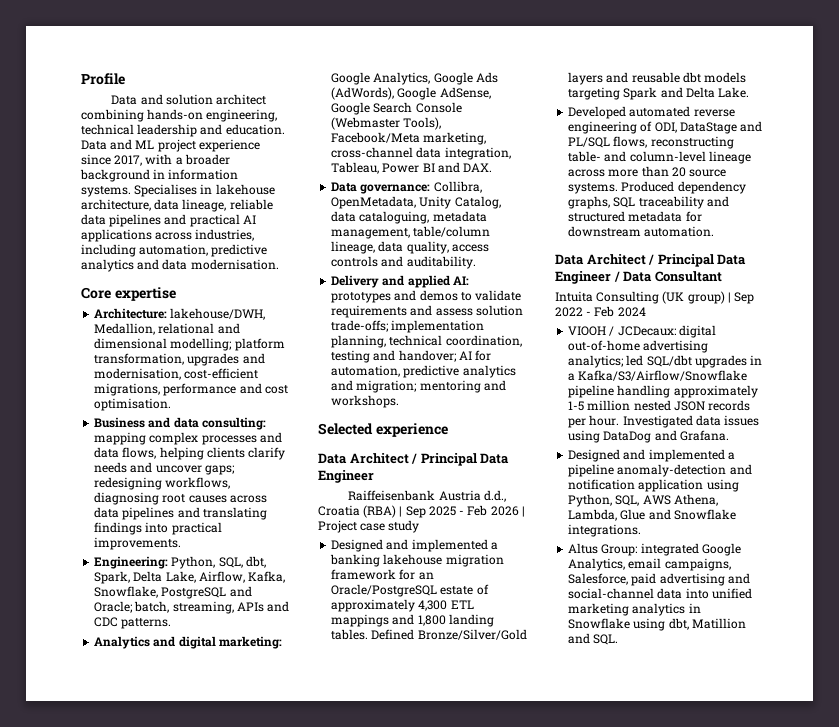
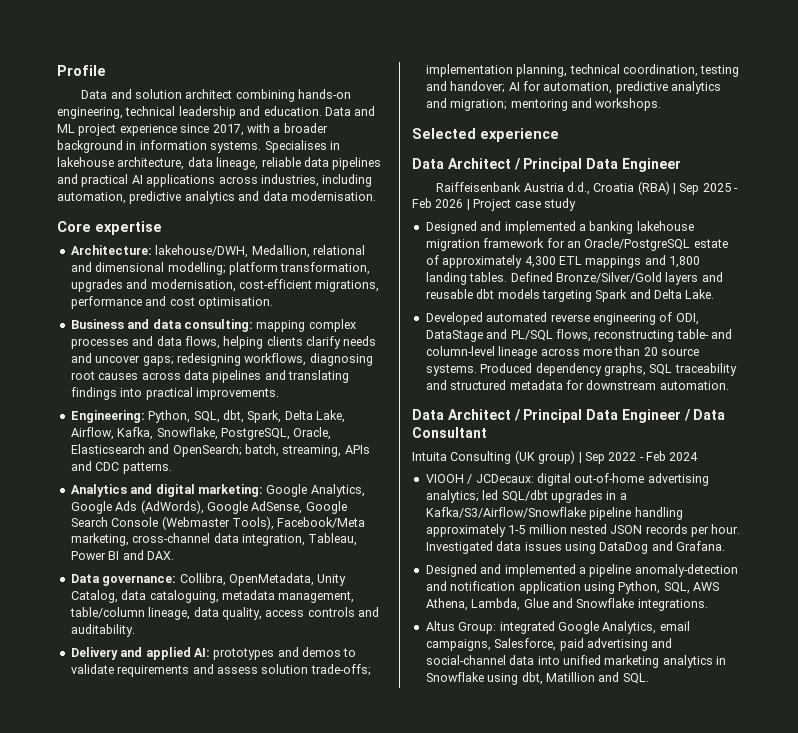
- Engineering: Python, SQL, dbt, Spark, Delta Lake, Airflow, Kafka, Snowflake, PostgreSQL and Oracle; batch, streaming, APIs and CDC patterns.
+ Engineering: Python, SQL, dbt, Spark, Delta Lake, Airflow, Kafka, Snowflake, PostgreSQL, Oracle, Elasticsearch and OpenSearch; batch, streaming, APIs and CDC patterns.

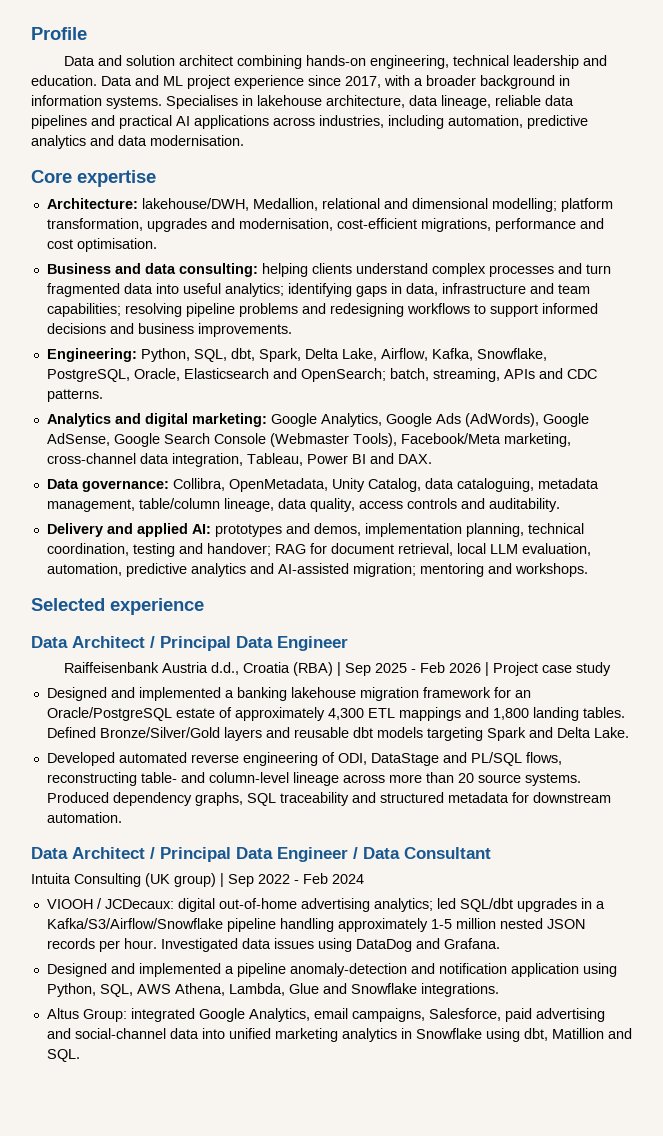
- Business and data consulting: mapping complex processes and data flows, helping clients clarify needs and uncover gaps; redesigning workflows, diagnosing root causes across data pipelines and translating findings into practical improvements.
+ Business and data consulting: helping clients understand complex processes and turn fragmented data into useful analytics; identifying gaps in data, infrastructure and team capabilities; resolving pipeline problems and redesigning workflows to support informed decisions and business improvements.
- Delivery and applied AI: prototypes and demos to validate requirements and assess solution trade-offs; implementation planning, technical coordination, testing and handover; AI for automation, predictive analytics and migration; mentoring and workshops.
+ Delivery and applied AI: prototypes and demos, implementation planning, technical coordination, testing and handover; RAG for document retrieval, local LLM evaluation, automation, predictive analytics and AI-assisted migration; mentoring and workshops.

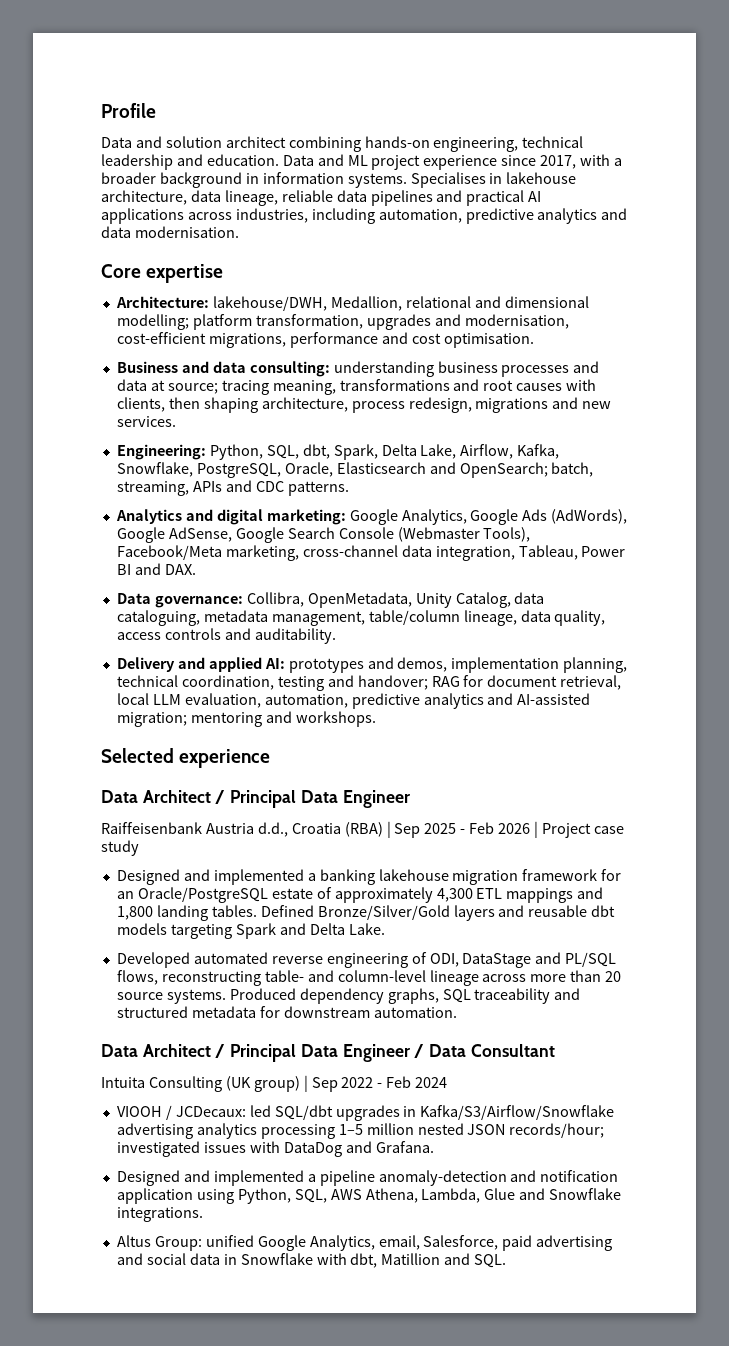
- Business and data consulting: helping clients understand complex processes and turn fragmented data into useful analytics; identifying gaps in data, infrastructure and team capabilities; resolving pipeline problems and redesigning workflows to support informed decisions and business improvements.
+ Business and data consulting: understanding business processes and data at source; tracing meaning, transformations and root causes with clients, then shaping architecture, process redesign, migrations and new services.
- VIOOH / JCDecaux: digital out-of-home advertising analytics; led SQL/dbt upgrades in a Kafka/S3/Airflow/Snowflake pipeline handling approximately 1-5 million nested JSON records per hour. Investigated data issues using DataDog and Grafana.
+ VIOOH / JCDecaux: led SQL/dbt upgrades in Kafka/S3/Airflow/Snowflake advertising analytics processing 1–5 million nested JSON records/hour; investigated issues with DataDog and Grafana.
- Altus Group: integrated Google Analytics, email campaigns, Salesforce, paid advertising and social-channel data into unified marketing analytics in Snowflake using dbt, Matillion and SQL.
+ Altus Group: unified Google Analytics, email, Salesforce, paid advertising and social data in Snowflake with dbt, Matillion and SQL.

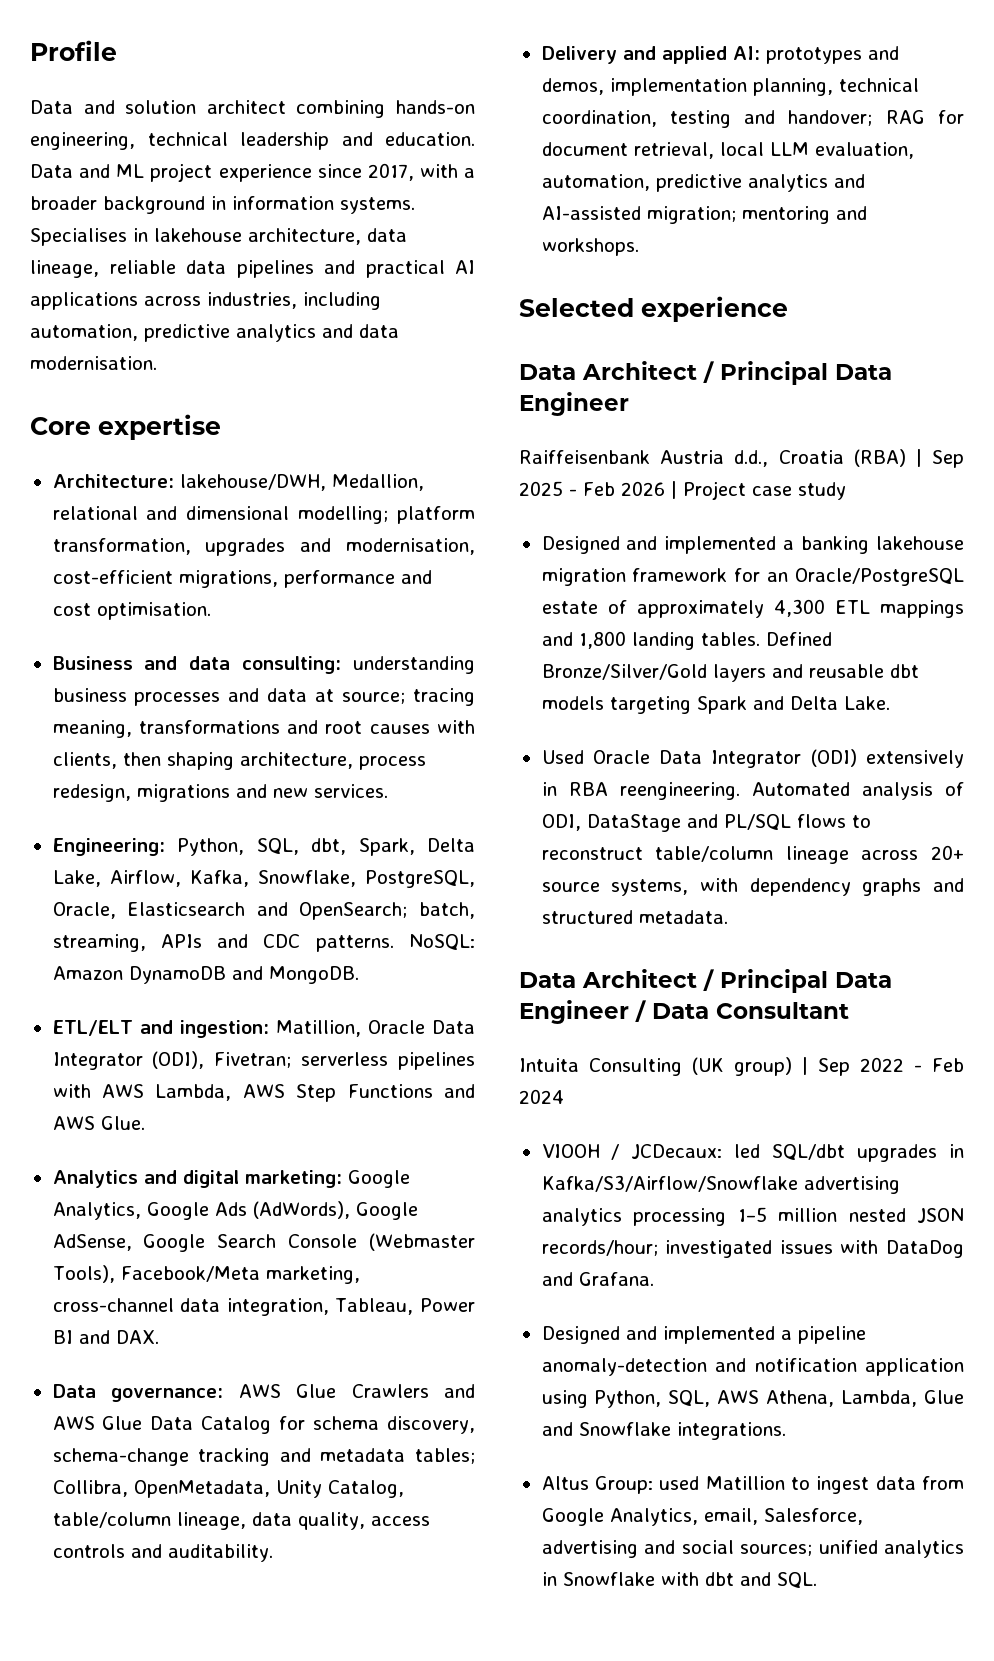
+ NoSQL: Amazon DynamoDB and MongoDB.
+ ETL/ELT and ingestion: Matillion, Oracle Data Integrator (ODI), Fivetran; serverless pipelines with AWS Lambda, AWS Step Functions and AWS Glue.
- Data governance: Collibra, OpenMetadata, Unity Catalog, data cataloguing, metadata management, table/column lineage, data quality, access controls and auditability.
+ Data governance: AWS Glue Crawlers and AWS Glue Data Catalog for schema discovery, schema-change tracking and metadata tables; Collibra, OpenMetadata, Unity Catalog, table/column lineage, data quality, access controls and auditability.
- Developed automated reverse engineering of ODI, DataStage and PL/SQL flows, reconstructing table- and column-level lineage across more than 20 source systems. Produced dependency graphs, SQL traceability and structured metadata for downstream automation.
+ Used Oracle Data Integrator (ODI) extensively in RBA reengineering. Automated analysis of ODI, DataStage and PL/SQL flows to reconstruct table/column lineage across 20+ source systems, with dependency graphs and structured metadata.
- Altus Group: unified Google Analytics, email, Salesforce, paid advertising and social data in Snowflake with dbt, Matillion and SQL.
+ Altus Group: used Matillion to ingest data from Google Analytics, email, Salesforce, advertising and social sources; unified analytics in Snowflake with dbt and SQL.

